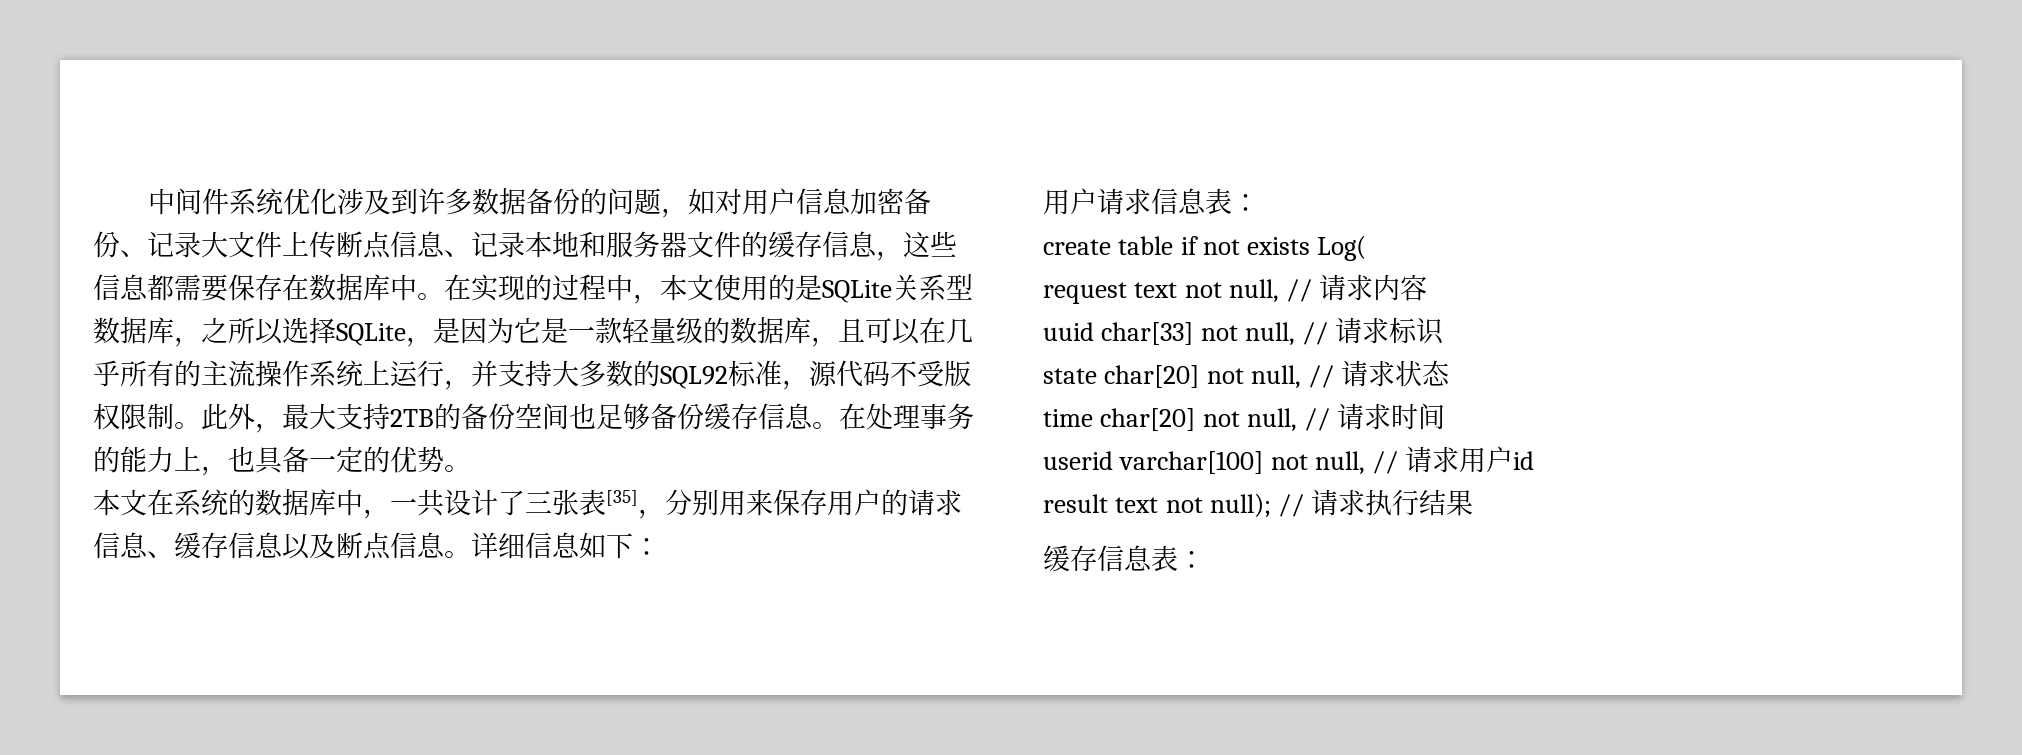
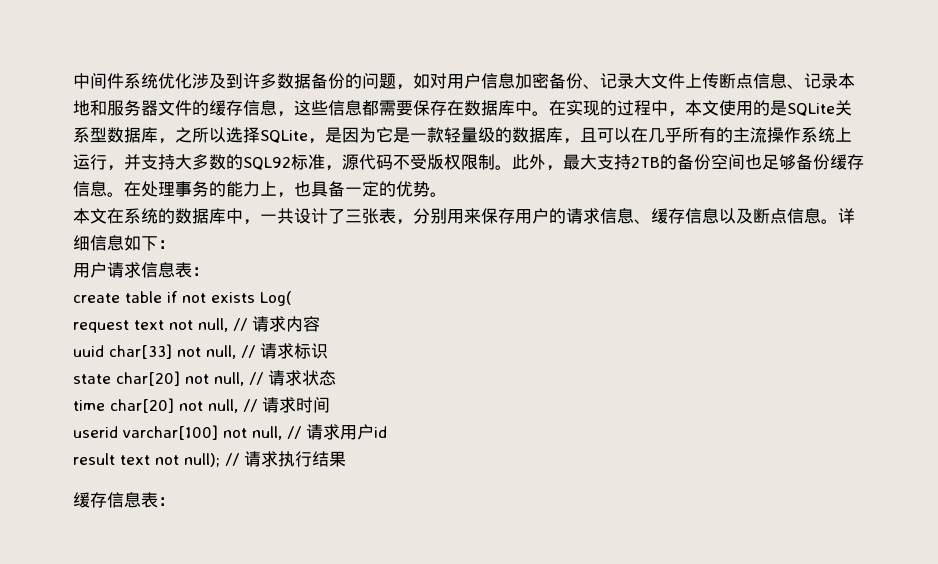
- 本文在系统的数据库中，一共设计了三张表[35]，分别用来保存用户的请求信息、缓存信息以及断点信息。
+ 本文在系统的数据库中，一共设计了三张表，分别用来保存用户的请求信息、缓存信息以及断点信息。

